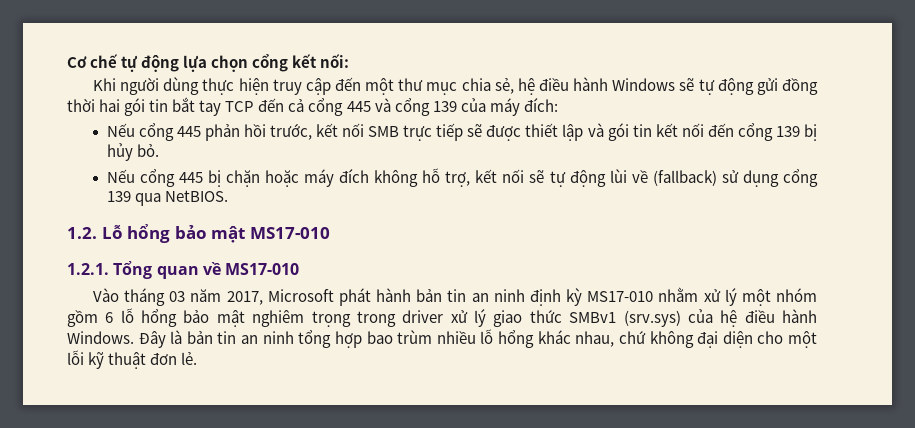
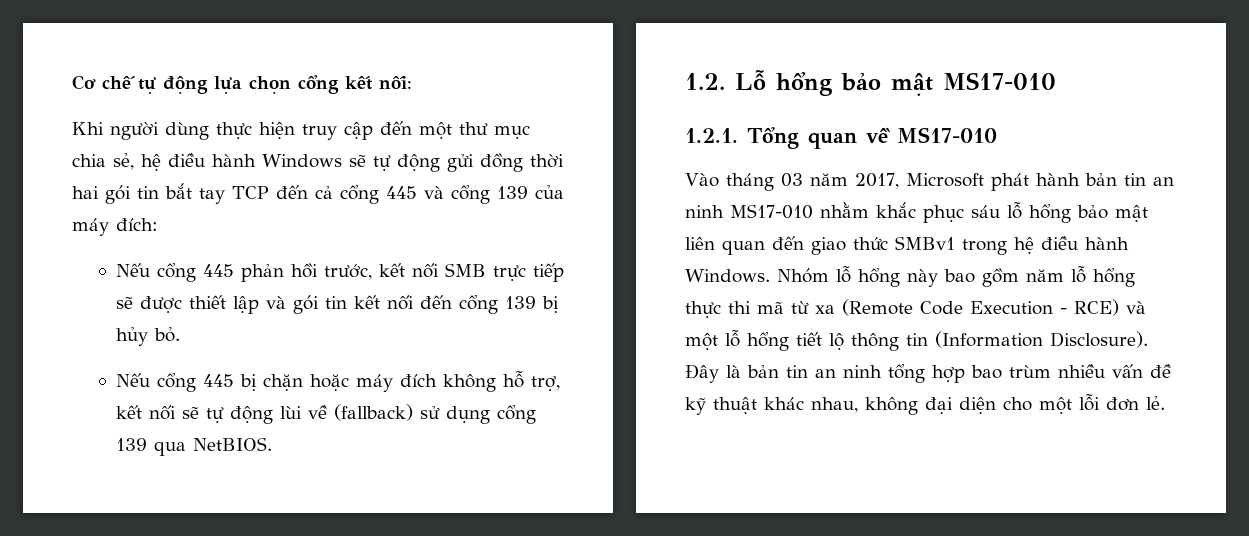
- Vào tháng 03 năm 2017, Microsoft phát hành bản tin an ninh định kỳ MS17-010 nhằm xử lý một nhóm gồm 6 lỗ hổng bảo mật nghiêm trọng trong driver xử lý giao thức SMBv1 (srv.sys) của hệ điều hành Windows.
+ Vào tháng 03 năm 2017, Microsoft phát hành bản tin an ninh MS17-010 nhằm khắc phục sáu lỗ hổng bảo mật liên quan đến giao thức SMBv1 trong hệ điều hành Windows.
+ Nhóm lỗ hổng này bao gồm năm lỗ hổng thực thi mã từ xa (Remote Code Execution - RCE) và một lỗ hổng tiết lộ thông tin (Information Disclosure).
- Đây là bản tin an ninh tổng hợp bao trùm nhiều lỗ hổng khác nhau, chứ không đại diện cho một lỗi kỹ thuật đơn lẻ.
+ Đây là bản tin an ninh tổng hợp bao trùm nhiều vấn đề kỹ thuật khác nhau, không đại diện cho một lỗi đơn lẻ.

